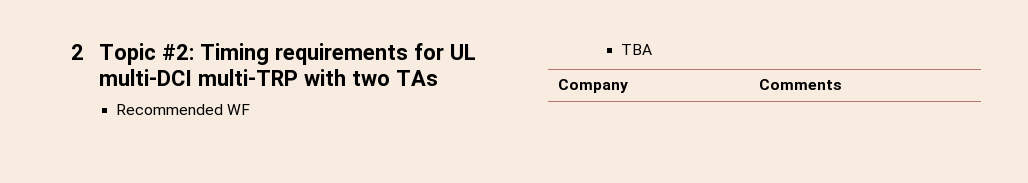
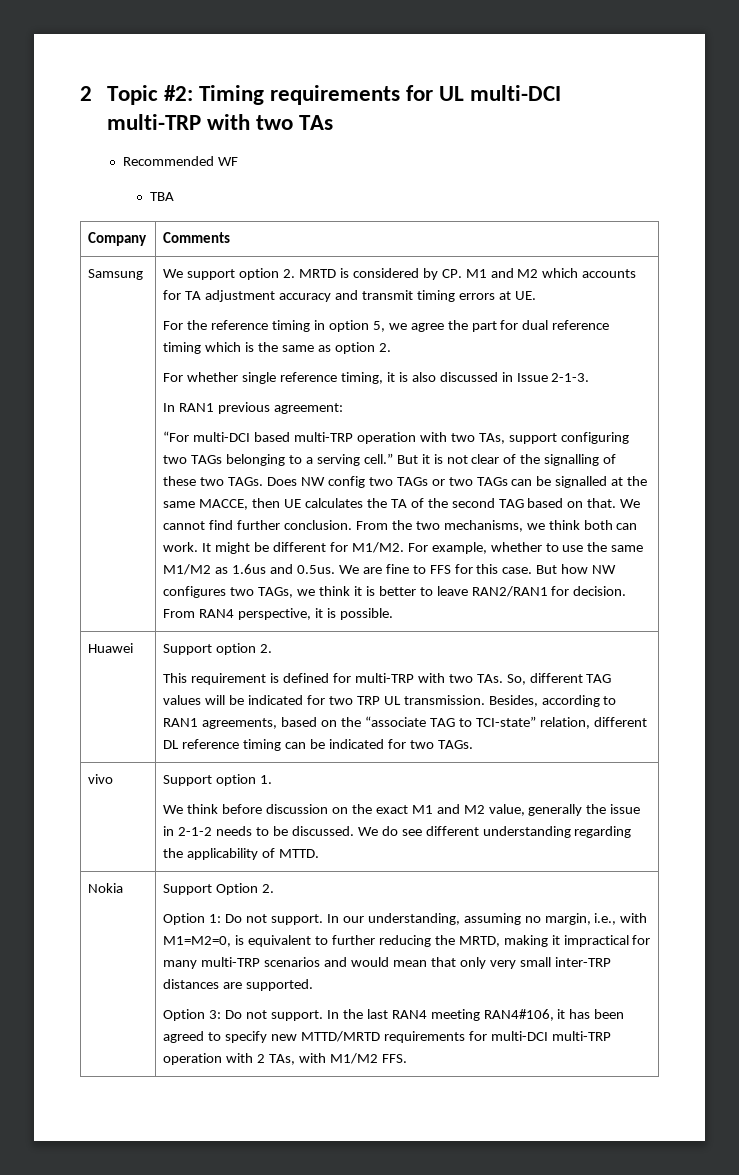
+ Samsung | We support option 2. MRTD is considered by CP. M1 and M2 which accounts for TA adjustment accuracy and transmit timing errors at UE.
+ For the reference timing in option 5, we agree the part for dual reference timing which is the same as option 2.
+ For whether single reference timing, it is also discussed in Issue 2-1-3.
+ In RAN1 previous agreement:
+ “For multi-DCI based multi-TRP operation with two TAs, support configuring two TAGs belonging to a serving cell.” But it is not clear of the signalling of these two TAGs. Does NW config two TAGs or two TAGs can be signalled at the same MACCE, then UE calculates the TA of the second TAG based on that. We cannot find further conclusion. From the two mechanisms, we think both can work. It might be different for M1/M2. For example, whether to use the same M1/M2 as 1.6us and 0.5us. We are fine to FFS for this case. But how NW configures two TAGs, we think it is better to leave RAN2/RAN1 for decision. From RAN4 perspective, it is possible.
+ Huawei | Support option 2.
+ This requirement is defined for multi-TRP with two TAs. So, different TAG values will be indicated for two TRP UL transmission. Besides, according to RAN1 agreements, based on the “associate TAG to TCI-state” relation, different DL reference timing can be indicated for two TAGs.
+ vivo | Support option 1.
+ We think before discussion on the exact M1 and M2 value, generally the issue in 2-1-2 needs to be discussed. We do see different understanding regarding the applicability of MTTD.
+ Nokia | Support Option 2.
+ Option 1: Do not support. In our understanding, assuming no margin, i.e., with M1=M2=0, is equivalent to further reducing the MRTD, making it impractical for many multi-TRP scenarios and would mean that only very small inter-TRP distances are supported.
+ Option 3: Do not support. In the last RAN4 meeting RAN4#106, it has been agreed to specify new MTTD/MRTD requirements for multi-DCI multi-TRP operation with 2 TAs, with M1/M2 FFS.

